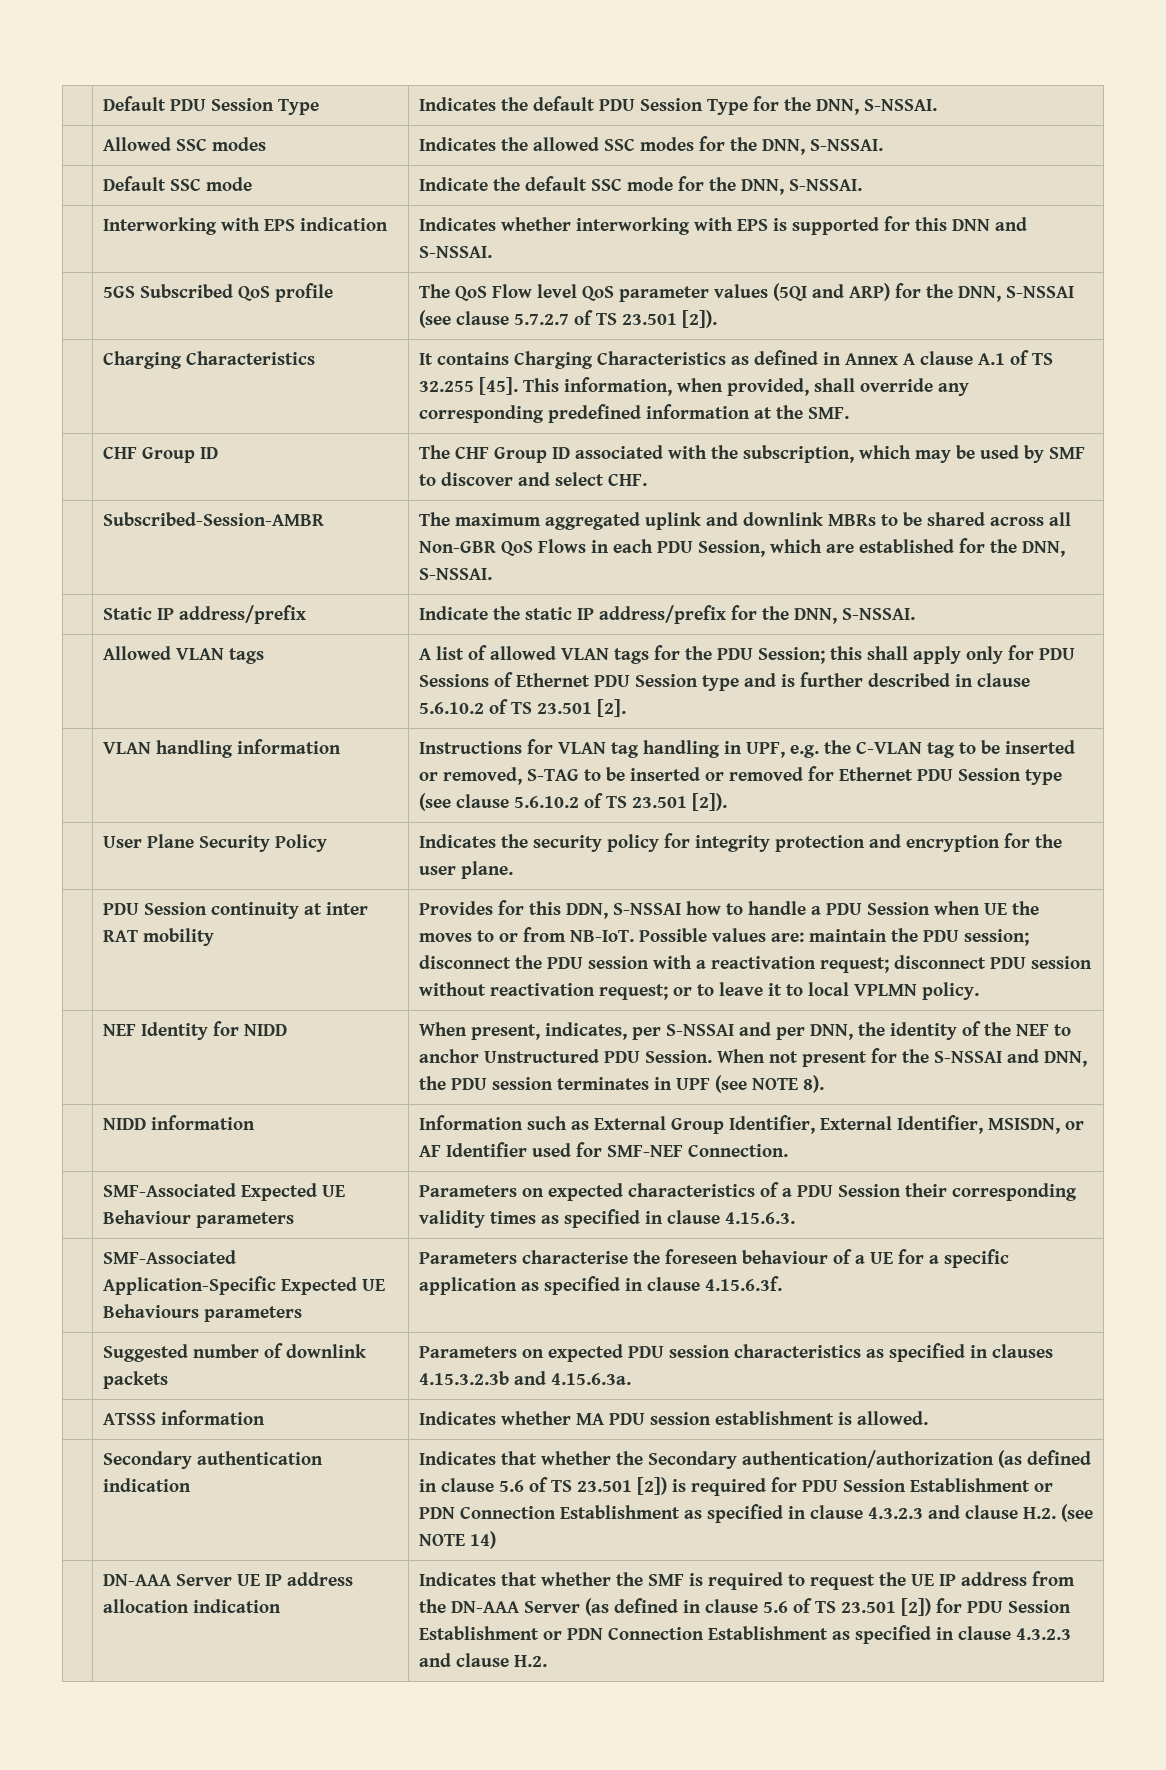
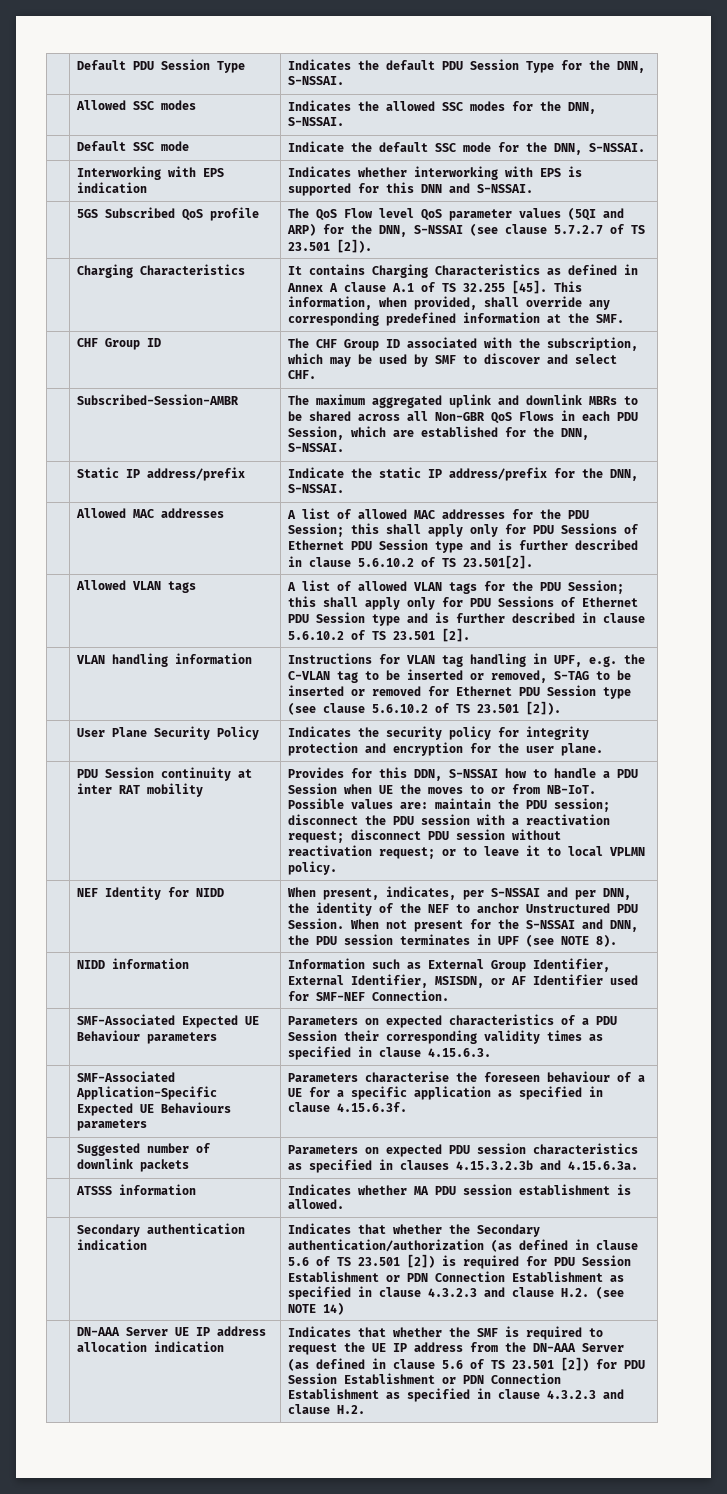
+ | Allowed MAC addresses | A list of allowed MAC addresses for the PDU Session; this shall apply only for PDU Sessions of Ethernet PDU Session type and is further described in clause 5.6.10.2 of TS 23.501[2].

